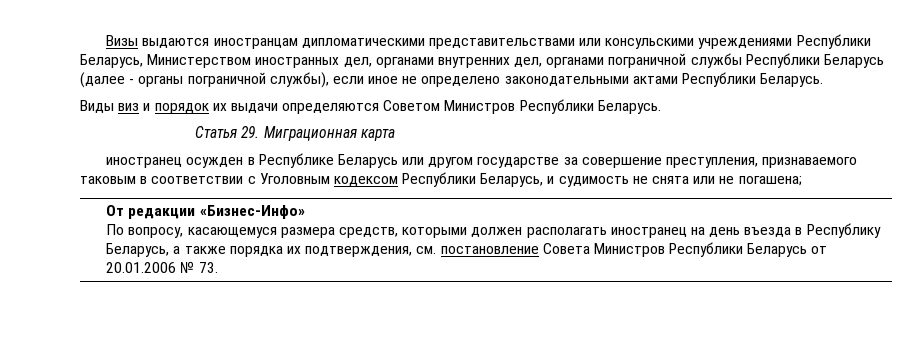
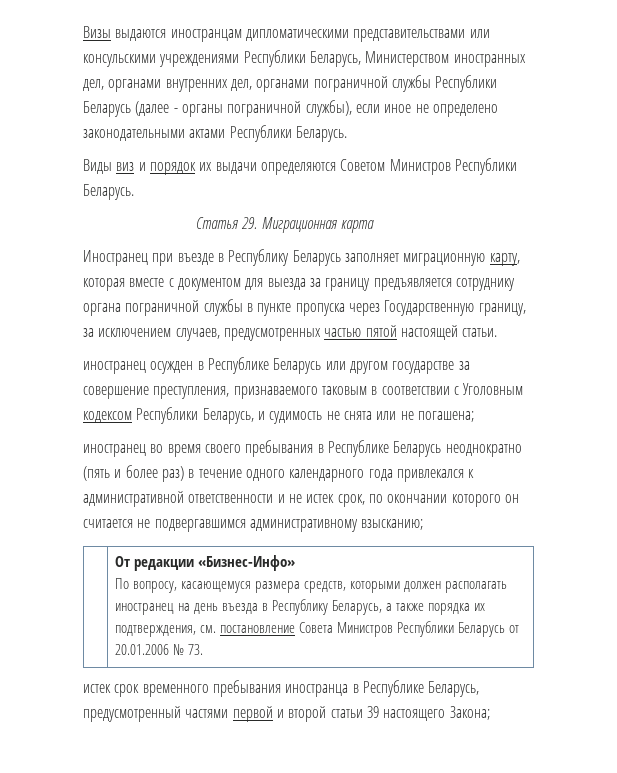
+ Иностранец при въезде в Республику Беларусь заполняет миграционную карту, которая вместе с документом для выезда за границу предъявляется сотруднику органа пограничной службы в пункте пропуска через Государственную границу, за исключением случаев, предусмотренных частью пятой настоящей статьи.
+ иностранец во время своего пребывания в Республике Беларусь неоднократно (пять и более раз) в течение одного календарного года привлекался к административной ответственности и не истек срок, по окончании которого он считается не подвергавшимся административному взысканию;
+ истек срок временного пребывания иностранца в Республике Беларусь, предусмотренный частями первой и второй статьи 39 настоящего Закона;

